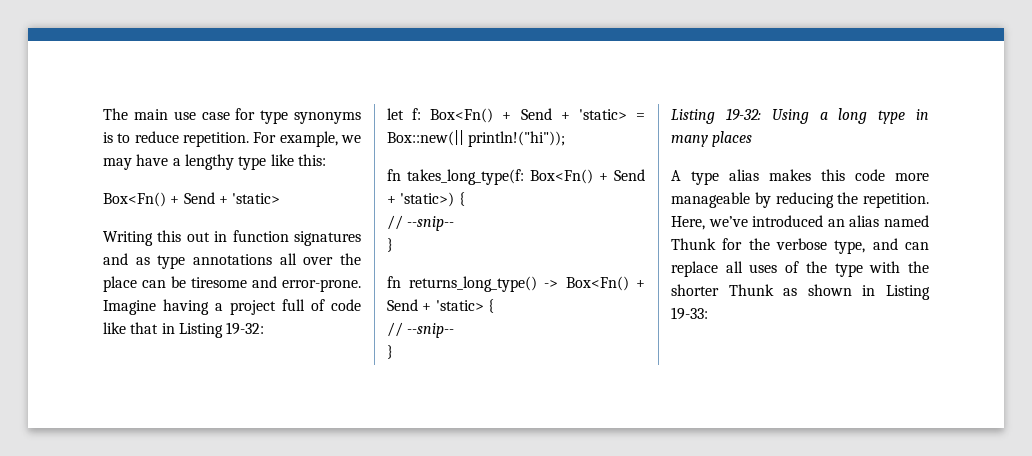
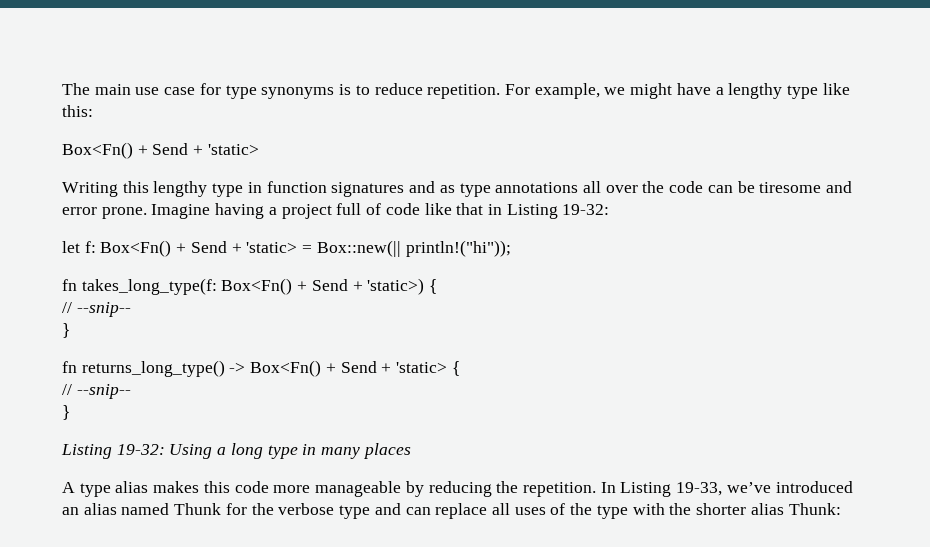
- For example, we may have a lengthy type like this:
+ For example, we might have a lengthy type like this:
- Writing this out in function signatures and as type annotations all over the place can be tiresome and error-prone.
+ Writing this lengthy type in function signatures and as type annotations all over the code can be tiresome and error prone.
- Here, we’ve introduced an alias named Thunk for the verbose type, and can replace all uses of the type with the shorter Thunk as shown in Listing 19-33:
+ In Listing 19-33, we’ve introduced an alias named Thunk for the verbose type and can replace all uses of the type with the shorter alias Thunk:

